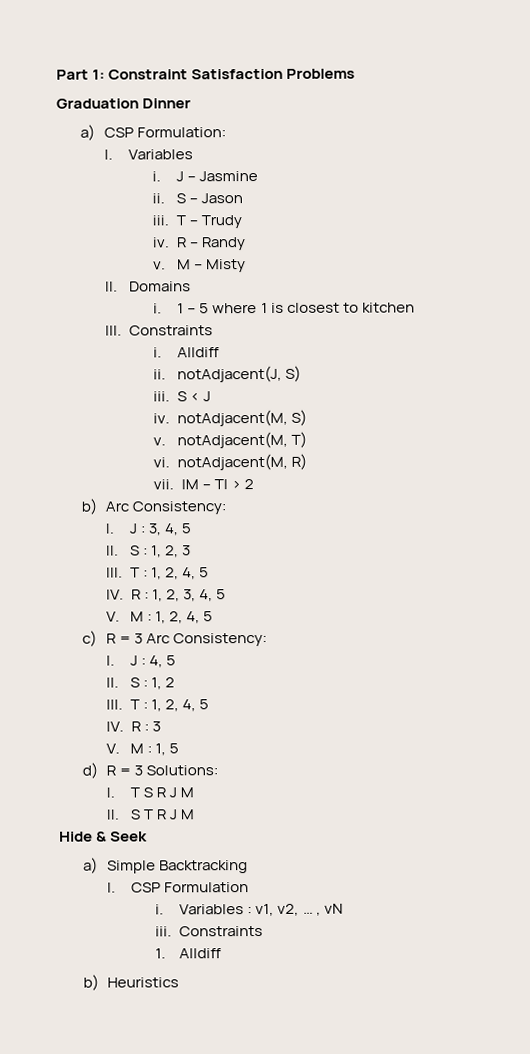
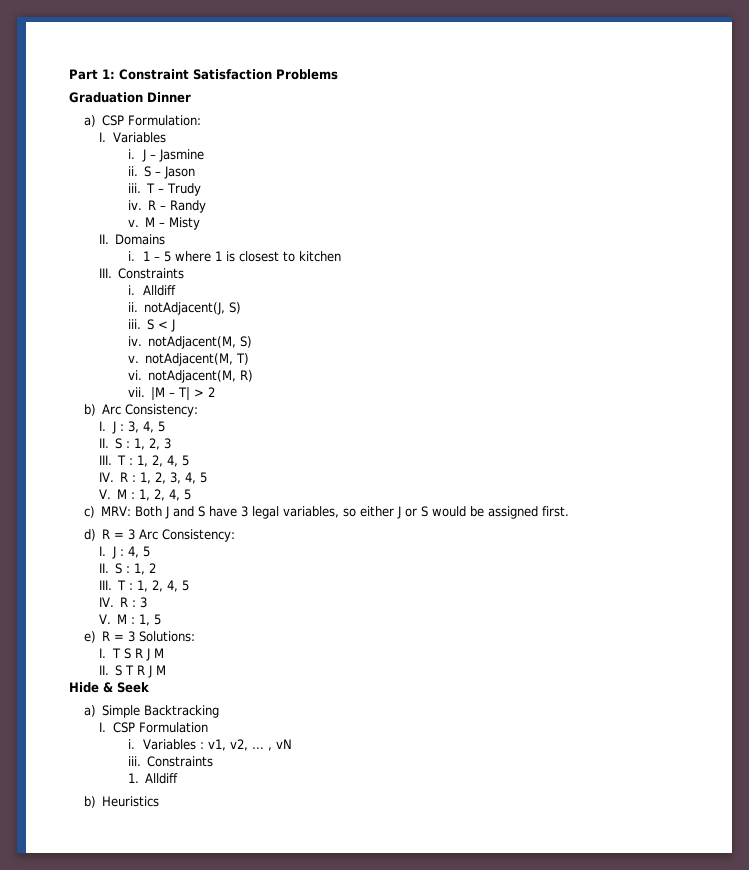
- c) R = 3 Arc Consistency:
+ c) MRV: Both J and S have 3 legal variables, so either J or S would be assigned first.
+ d) R = 3 Arc Consistency:
- d) R = 3 Solutions:
+ e) R = 3 Solutions:

